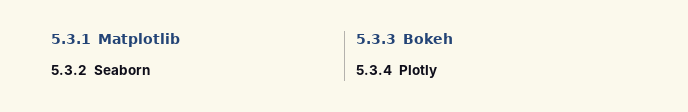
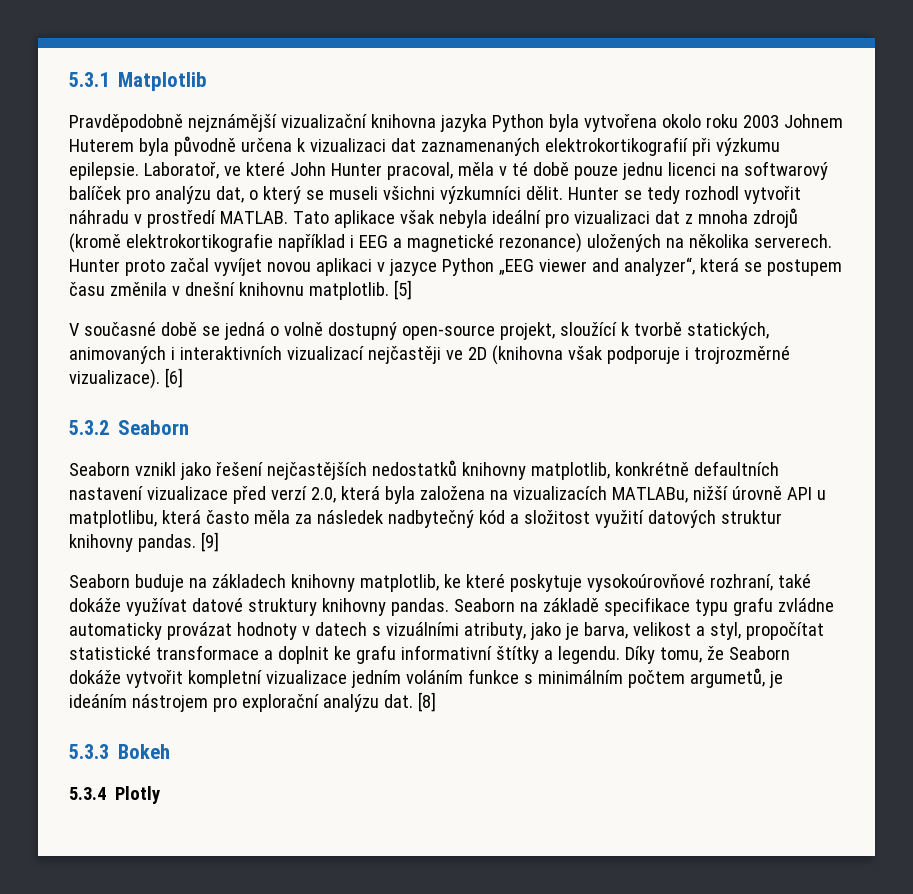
+ Pravděpodobně nejznámější vizualizační knihovna jazyka Python byla vytvořena okolo roku 2003 Johnem Huterem byla původně určena k vizualizaci dat zaznamenaných elektrokortikografií při výzkumu epilepsie. Laboratoř, ve které John Hunter pracoval, měla v té době pouze jednu licenci na softwarový balíček pro analýzu dat, o který se museli všichni výzkumníci dělit. Hunter se tedy rozhodl vytvořit náhradu v prostředí MATLAB. Tato aplikace však nebyla ideální pro vizualizaci dat z mnoha zdrojů (kromě elektrokortikografie například i EEG a magnetické rezonance) uložených na několika serverech. Hunter proto začal vyvíjet novou aplikaci v jazyce Python „EEG viewer and analyzer“, která se postupem času změnila v dnešní knihovnu matplotlib. [5]
+ V současné době se jedná o volně dostupný open-source projekt, sloužící k tvorbě statických, animovaných i interaktivních vizualizací nejčastěji ve 2D (knihovna však podporuje i trojrozměrné vizualizace). [6]
  5.3.2 Seaborn
+ Seaborn vznikl jako řešení nejčastějších nedostatků knihovny matplotlib, konkrétně defaultních nastavení vizualizace před verzí 2.0, která byla založena na vizualizacích MATLABu, nižší úrovně API u matplotlibu, která často měla za následek nadbytečný kód a složitost využití datových struktur knihovny pandas. [9]
+ Seaborn buduje na základech knihovny matplotlib, ke které poskytuje vysokoúrovňové rozhraní, také dokáže využívat datové struktury knihovny pandas. Seaborn na základě specifikace typu grafu zvládne automaticky provázat hodnoty v datech s vizuálními atributy, jako je barva, velikost a styl, propočítat statistické transformace a doplnit ke grafu informativní štítky a legendu. Díky tomu, že Seaborn dokáže vytvořit kompletní vizualizace jedním voláním funkce s minimálním počtem argumetů, je ideáním nástrojem pro explorační analýzu dat. [8]

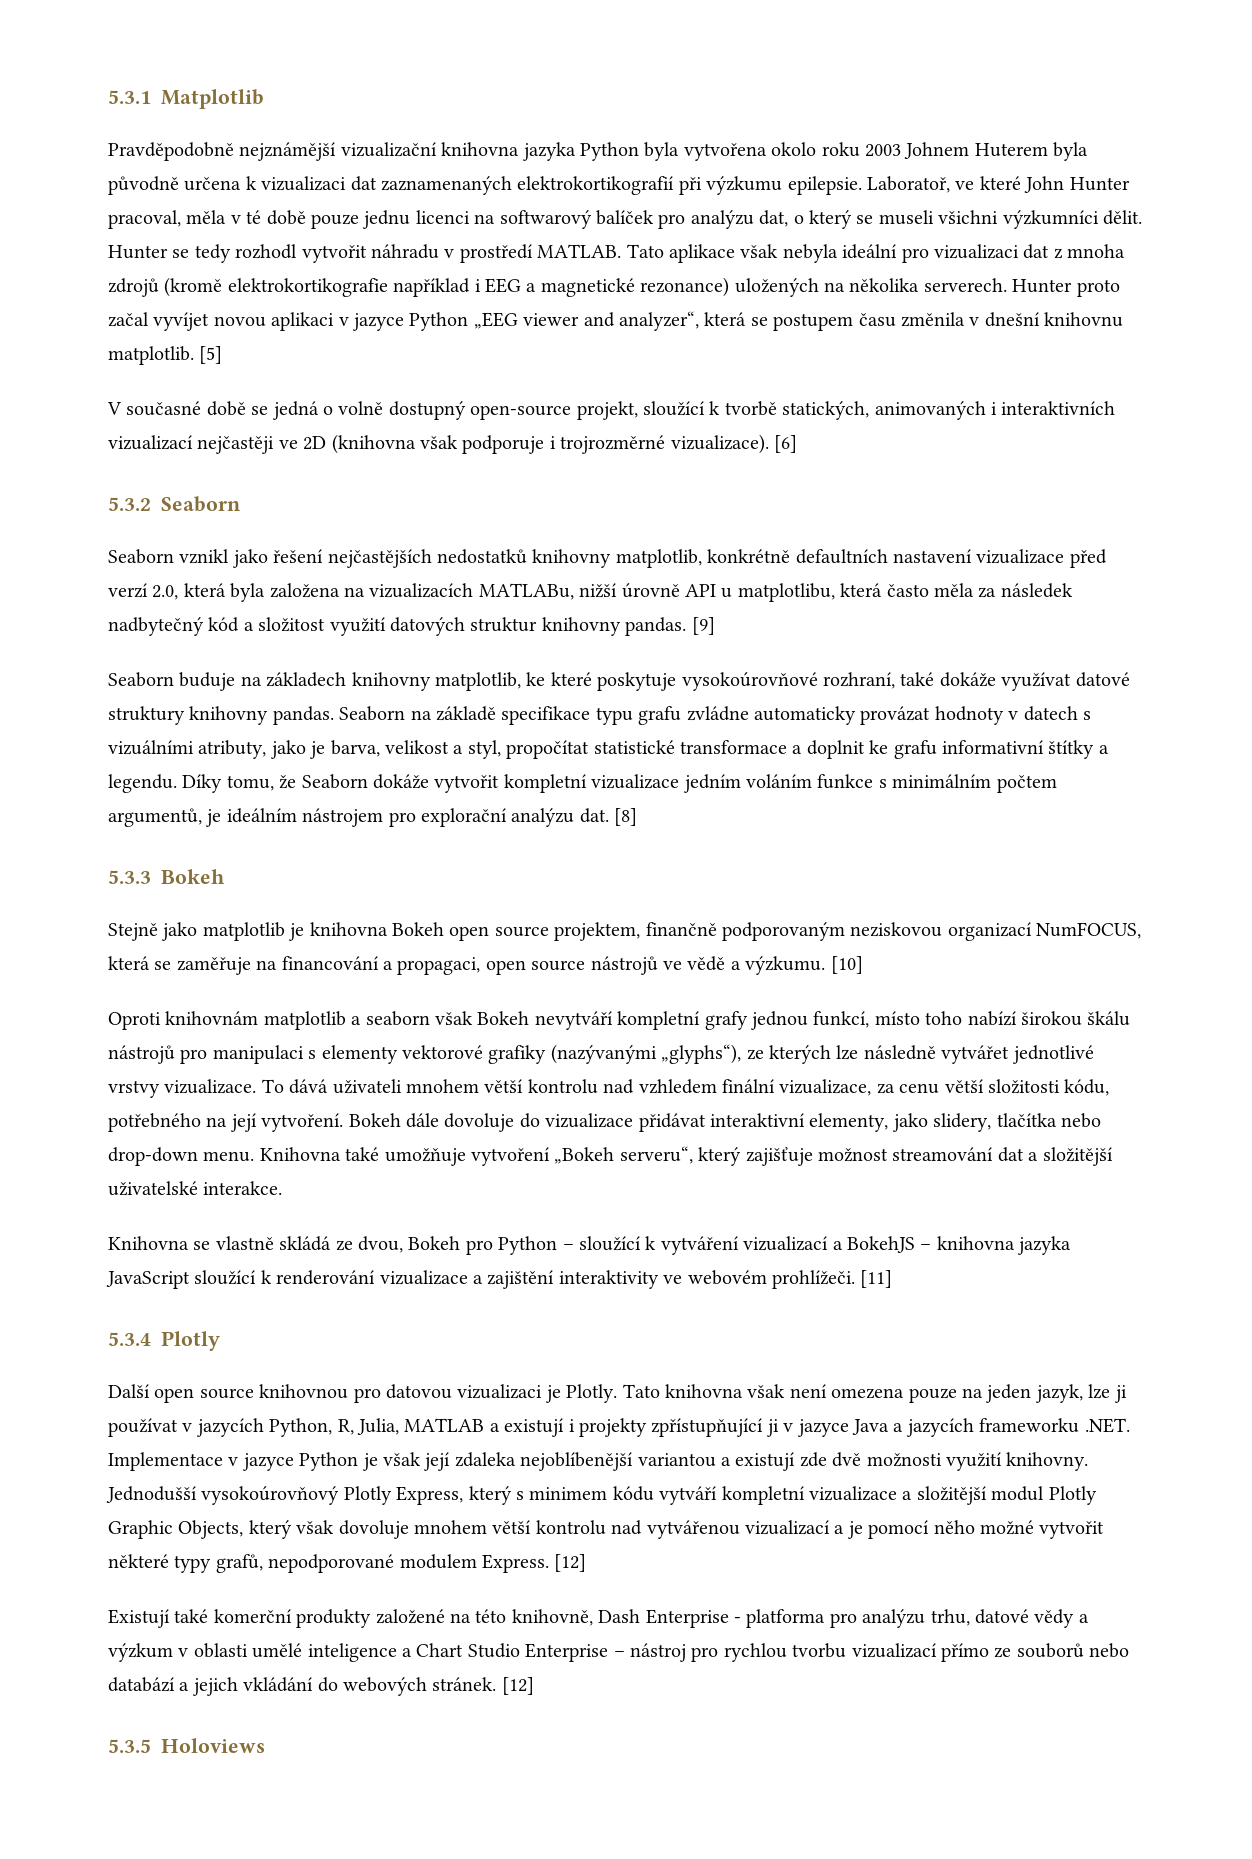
- Díky tomu, že Seaborn dokáže vytvořit kompletní vizualizace jedním voláním funkce s minimálním počtem argumetů, je ideáním nástrojem pro explorační analýzu dat.
+ Díky tomu, že Seaborn dokáže vytvořit kompletní vizualizace jedním voláním funkce s minimálním počtem argumentů, je ideálním nástrojem pro explorační analýzu dat.
+ Stejně jako matplotlib je knihovna Bokeh open source projektem, finančně podporovaným neziskovou organizací NumFOCUS, která se zaměřuje na financování a propagaci, open source nástrojů ve vědě a výzkumu. [10]
+ Oproti knihovnám matplotlib a seaborn však Bokeh nevytváří kompletní grafy jednou funkcí, místo toho nabízí širokou škálu nástrojů pro manipulaci s elementy vektorové grafiky (nazývanými „glyphs“), ze kterých lze následně vytvářet jednotlivé vrstvy vizualizace. To dává uživateli mnohem větší kontrolu nad vzhledem finální vizualizace, za cenu větší složitosti kódu, potřebného na její vytvoření. Bokeh dále dovoluje do vizualizace přidávat interaktivní elementy, jako slidery, tlačítka nebo drop-down menu. Knihovna také umožňuje vytvoření „Bokeh serveru“, který zajišťuje možnost streamování dat a složitější uživatelské interakce.
+ Knihovna se vlastně skládá ze dvou, Bokeh pro Python – sloužící k vytváření vizualizací a BokehJS – knihovna jazyka JavaScript sloužící k renderování vizualizace a zajištění interaktivity ve webovém prohlížeči. [11]
  5.3.4 Plotly
+ Další open source knihovnou pro datovou vizualizaci je Plotly. Tato knihovna však není omezena pouze na jeden jazyk, lze ji používat v jazycích Python, R, Julia, MATLAB a existují i projekty zpřístupňující ji v jazyce Java a jazycích frameworku .NET. Implementace v jazyce Python je však její zdaleka nejoblíbenější variantou a existují zde dvě možnosti využití knihovny. Jednodušší vysokoúrovňový Plotly Express, který s minimem kódu vytváří kompletní vizualizace a složitější modul Plotly Graphic Objects, který však dovoluje mnohem větší kontrolu nad vytvářenou vizualizací a je pomocí něho možné vytvořit některé typy grafů, nepodporované modulem Express. [12]
+ Existují také komerční produkty založené na této knihovně, Dash Enterprise - platforma pro analýzu trhu, datové vědy a výzkum v oblasti umělé inteligence a Chart Studio Enterprise – nástroj pro rychlou tvorbu vizualizací přímo ze souborů nebo databází a jejich vkládání do webových stránek. [12]
+ 5.3.5 Holoviews

